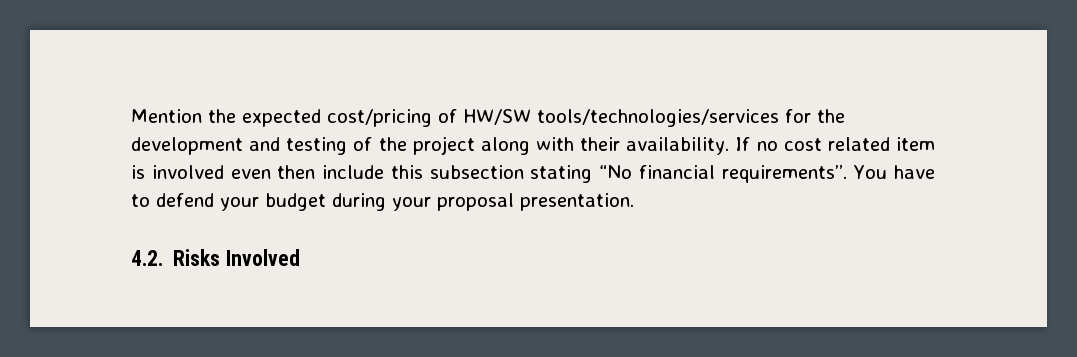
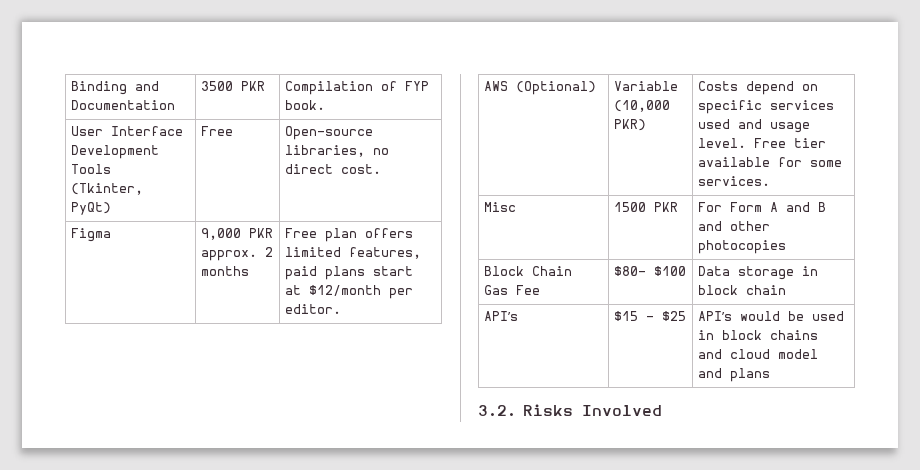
- Mention the expected cost/pricing of HW/SW tools/technologies/services for the development and testing of the project along with their availability. If no cost related item is involved even then include this subsection stating “No financial requirements”. You have to defend your budget during your proposal presentation.
- 4.2. Risks Involved
+ Binding and Documentation | 3500 PKR | Compilation of FYP book.
+ User Interface Development Tools (Tkinter, PyQt) | Free | Open-source libraries, no direct cost.
+ Figma | 9,000 PKR approx. 2 months | Free plan offers limited features, paid plans start at $12/month per editor.
+ AWS (Optional) | Variable (10,000 PKR) | Costs depend on specific services used and usage level. Free tier available for some services.
+ Misc | 1500 PKR | For Form A and B and other photocopies
+ Block Chain Gas Fee | $80- $100 | Data storage in block chain
+ API’s | $15 - $25 | API’s would be used in block chains and cloud model and plans
+ 3.2. Risks Involved

